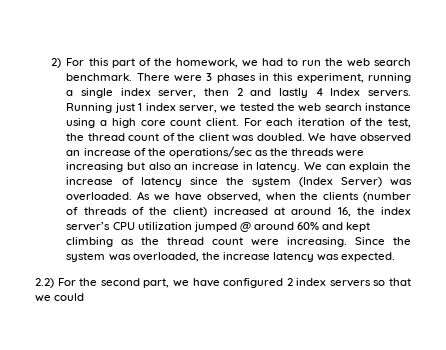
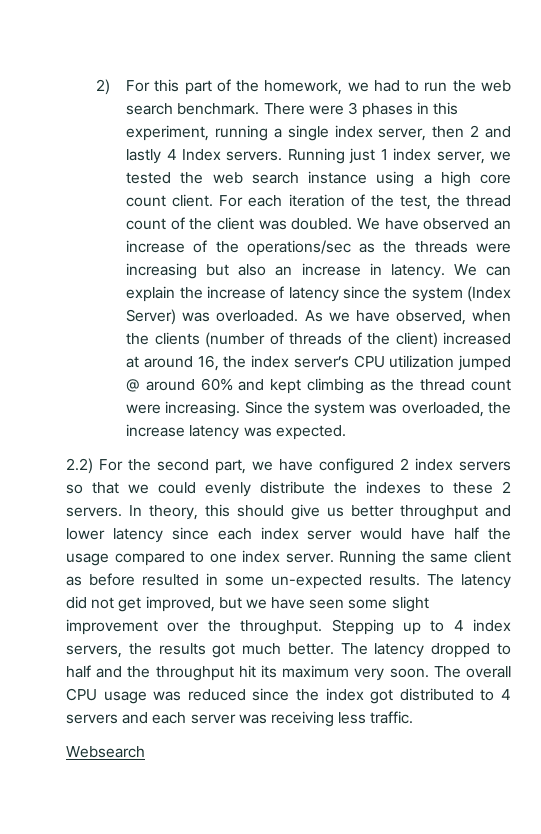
- 2.2) For the second part, we have configured 2 index servers so that we could
+ 2.2) For the second part, we have configured 2 index servers so that we could evenly distribute the indexes to these 2 servers. In theory, this should give us better throughput and lower latency since each index server would have half the usage compared to one index server. Running the same client as before resulted in some un-expected results. The latency did not get improved, but we have seen some slight improvement over the throughput. Stepping up to 4 index servers, the results got much better. The latency dropped to half and the throughput hit its maximum very soon. The overall CPU usage was reduced since the index got distributed to 4 servers and each server was receiving less traffic.
+ Websearch

